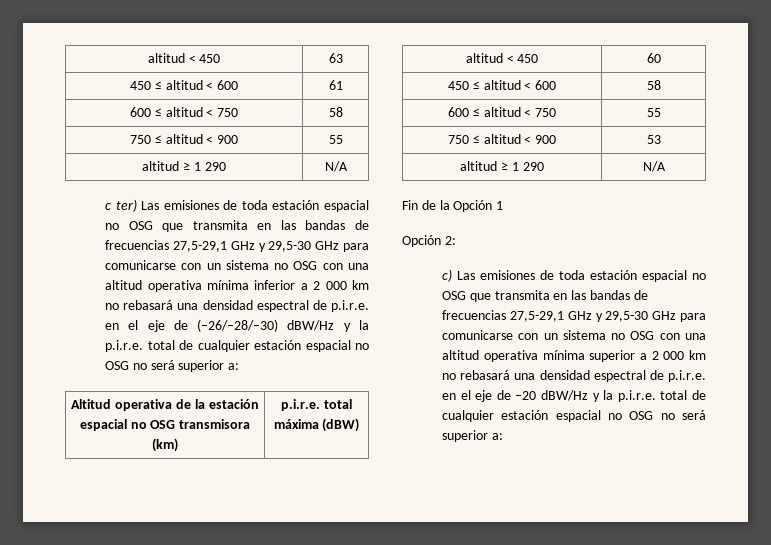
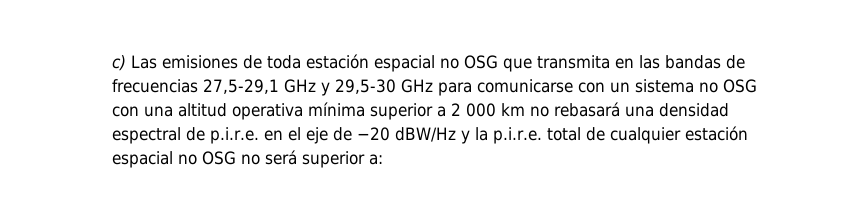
- altitud < 450 | 63
- 450 ≤ altitud < 600 | 61
- 600 ≤ altitud < 750 | 58
- 750 ≤ altitud < 900 | 55
- altitud ≥ 1 290 | N/A
- c ter) Las emisiones de toda estación espacial no OSG que transmita en las bandas de frecuencias 27,5-29,1 GHz y 29,5-30 GHz para comunicarse con un sistema no OSG con una altitud operativa mínima inferior a 2 000 km no rebasará una densidad espectral de p.i.r.e. en el eje de (–26/–28/–30) dBW/Hz y la p.i.r.e. total de cualquier estación espacial no OSG no será superior a:
- Altitud operativa de la estación espacial no OSG transmisora (km) | p.i.r.e. total máxima (dBW)
- altitud < 450 | 60
- 450 ≤ altitud < 600 | 58
- 600 ≤ altitud < 750 | 55
- 750 ≤ altitud < 900 | 53
- altitud ≥ 1 290 | N/A
- Fin de la Opción 1
- Opción 2:

